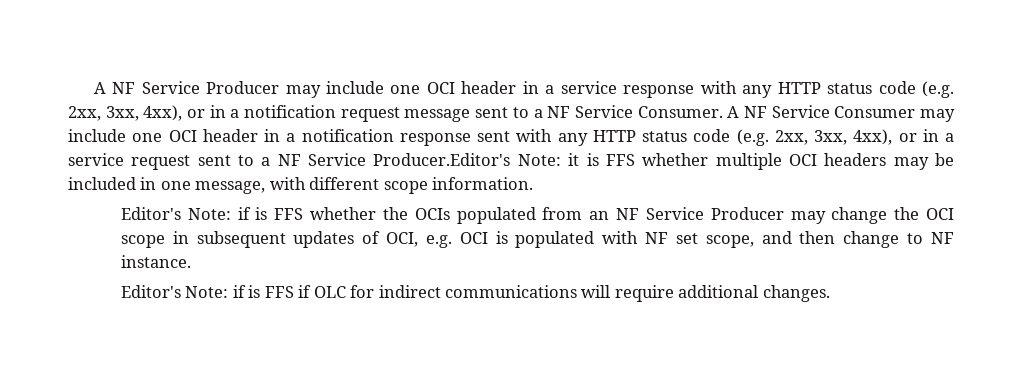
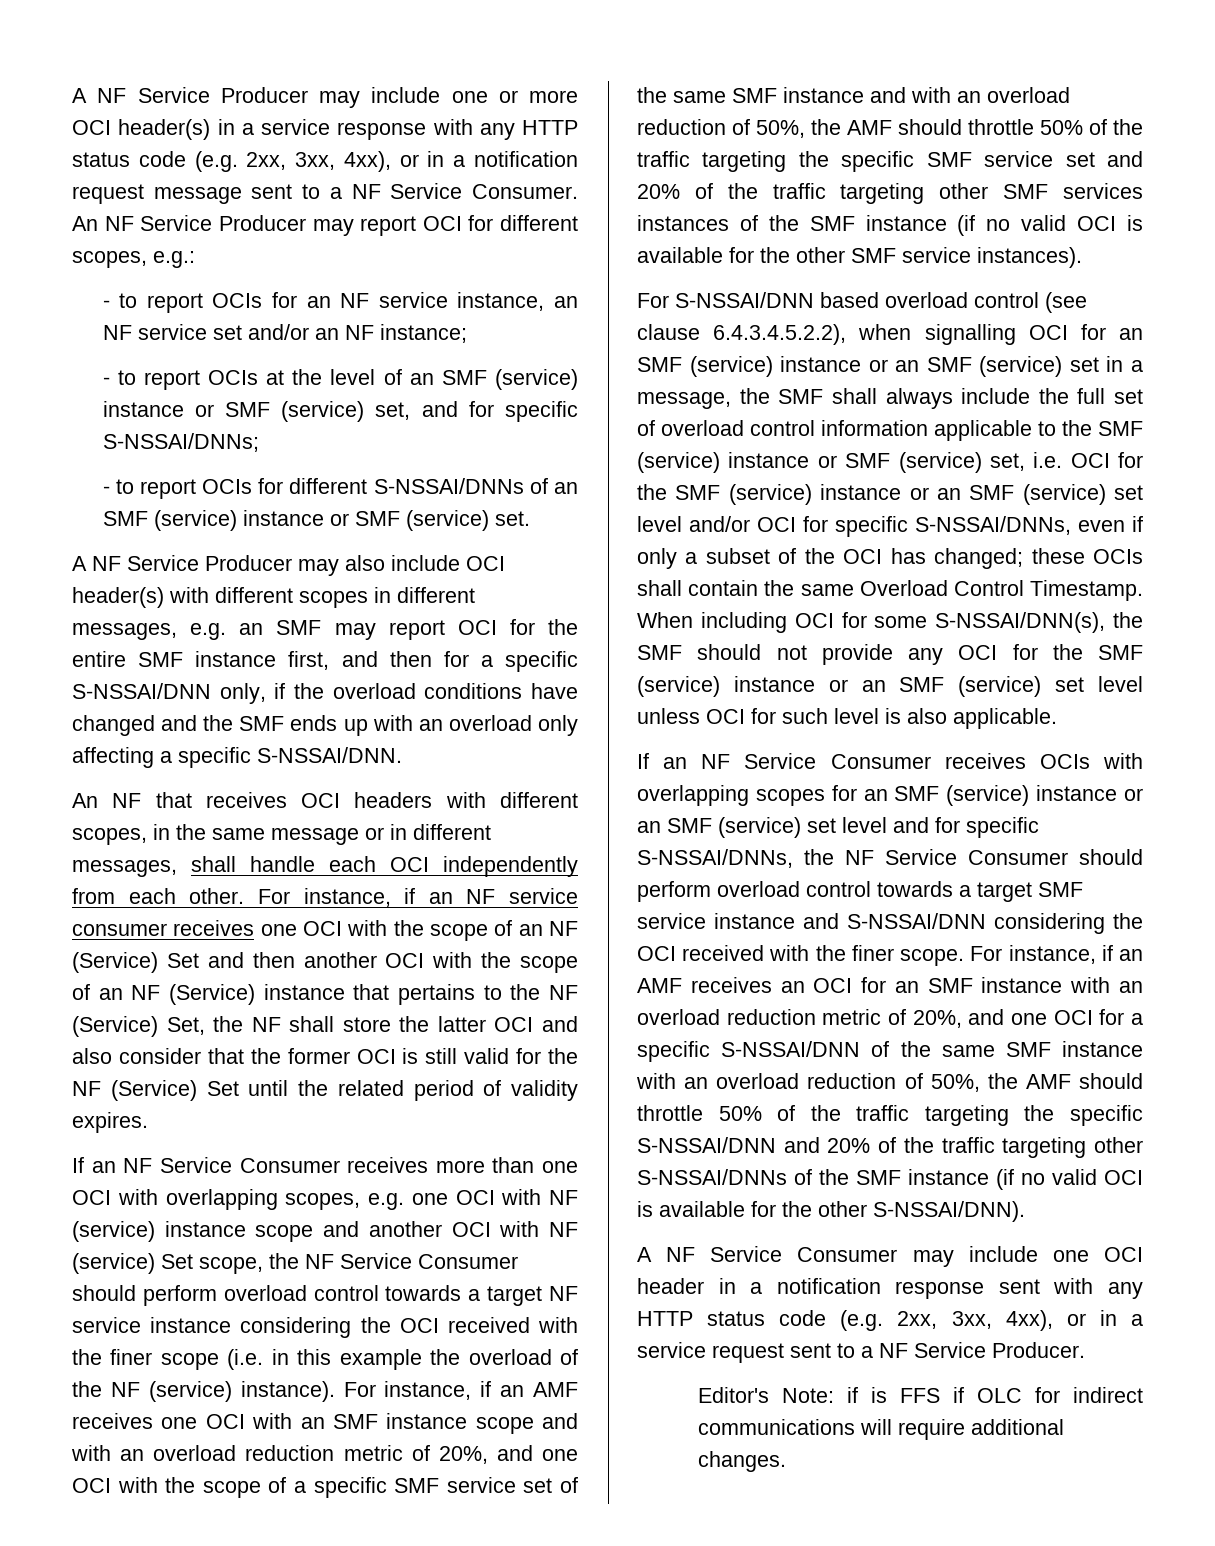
- A NF Service Producer may include one OCI header in a service response with any HTTP status code (e.g. 2xx, 3xx, 4xx), or in a notification request message sent to a NF Service Consumer. A NF Service Consumer may include one OCI header in a notification response sent with any HTTP status code (e.g. 2xx, 3xx, 4xx), or in a service request sent to a NF Service Producer.Editor's Note: it is FFS whether multiple OCI headers may be included in one message, with different scope information.
- Editor's Note: if is FFS whether the OCIs populated from an NF Service Producer may change the OCI scope in subsequent updates of OCI, e.g. OCI is populated with NF set scope, and then change to NF instance.
+ A NF Service Producer may include one or more OCI header(s) in a service response with any HTTP status code (e.g. 2xx, 3xx, 4xx), or in a notification request message sent to a NF Service Consumer. An NF Service Producer may report OCI for different scopes, e.g.:
+ - to report OCIs for an NF service instance, an NF service set and/or an NF instance;
+ - to report OCIs at the level of an SMF (service) instance or SMF (service) set, and for specific S-NSSAI/DNNs;
+ - to report OCIs for different S-NSSAI/DNNs of an SMF (service) instance or SMF (service) set.
+ A NF Service Producer may also include OCI header(s) with different scopes in different messages, e.g. an SMF may report OCI for the entire SMF instance first, and then for a specific S-NSSAI/DNN only, if the overload conditions have changed and the SMF ends up with an overload only affecting a specific S-NSSAI/DNN.
+ An NF that receives OCI headers with different scopes, in the same message or in different messages, shall handle each OCI independently from each other. For instance, if an NF service consumer receives one OCI with the scope of an NF (Service) Set and then another OCI with the scope of an NF (Service) instance that pertains to the NF (Service) Set, the NF shall store the latter OCI and also consider that the former OCI is still valid for the NF (Service) Set until the related period of validity expires.
+ If an NF Service Consumer receives more than one OCI with overlapping scopes, e.g. one OCI with NF (service) instance scope and another OCI with NF (service) Set scope, the NF Service Consumer should perform overload control towards a target NF service instance considering the OCI received with the finer scope (i.e. in this example the overload of the NF (service) instance). For instance, if an AMF receives one OCI with an SMF instance scope and with an overload reduction metric of 20%, and one OCI with the scope of a specific SMF service set of the same SMF instance and with an overload reduction of 50%, the AMF should throttle 50% of the traffic targeting the specific SMF service set and 20% of the traffic targeting other SMF services instances of the SMF instance (if no valid OCI is available for the other SMF service instances).
+ For S-NSSAI/DNN based overload control (see clause 6.4.3.4.5.2.2), when signalling OCI for an SMF (service) instance or an SMF (service) set in a message, the SMF shall always include the full set of overload control information applicable to the SMF (service) instance or SMF (service) set, i.e. OCI for the SMF (service) instance or an SMF (service) set level and/or OCI for specific S-NSSAI/DNNs, even if only a subset of the OCI has changed; these OCIs shall contain the same Overload Control Timestamp. When including OCI for some S-NSSAI/DNN(s), the SMF should not provide any OCI for the SMF (service) instance or an SMF (service) set level unless OCI for such level is also applicable.
+ If an NF Service Consumer receives OCIs with overlapping scopes for an SMF (service) instance or an SMF (service) set level and for specific S-NSSAI/DNNs, the NF Service Consumer should perform overload control towards a target SMF service instance and S-NSSAI/DNN considering the OCI received with the finer scope. For instance, if an AMF receives an OCI for an SMF instance with an overload reduction metric of 20%, and one OCI for a specific S-NSSAI/DNN of the same SMF instance with an overload reduction of 50%, the AMF should throttle 50% of the traffic targeting the specific S-NSSAI/DNN and 20% of the traffic targeting other S-NSSAI/DNNs of the SMF instance (if no valid OCI is available for the other S-NSSAI/DNN).
+ A NF Service Consumer may include one OCI header in a notification response sent with any HTTP status code (e.g. 2xx, 3xx, 4xx), or in a service request sent to a NF Service Producer.

